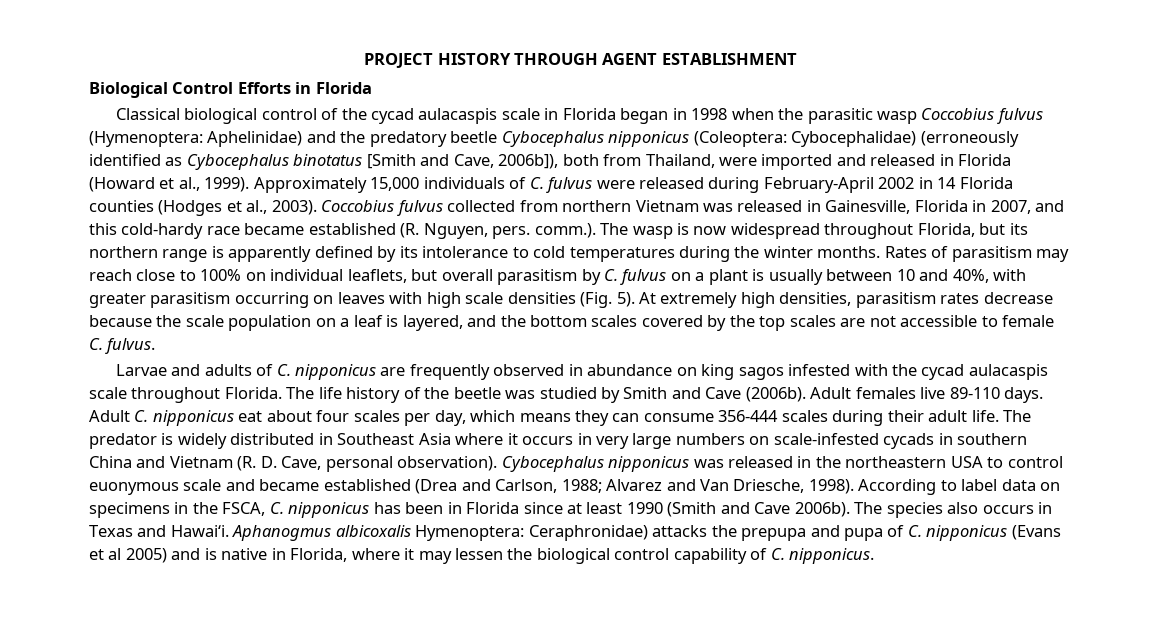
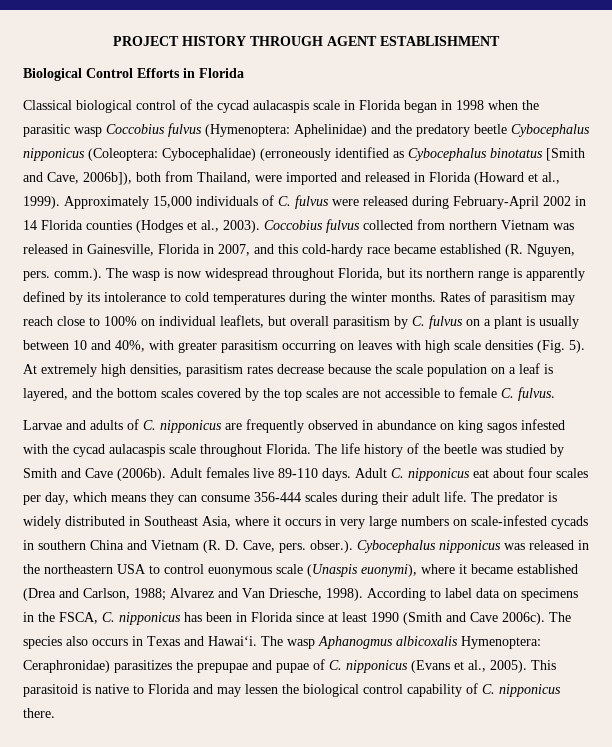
- The predator is widely distributed in Southeast Asia where it occurs in very large numbers on scale-infested cycads in southern China and Vietnam (R. D. Cave, personal observation). Cybocephalus nipponicus was released in the northeastern USA to control euonymous scale and became established (Drea and Carlson, 1988; Alvarez and Van Driesche, 1998).
+ The predator is widely distributed in Southeast Asia, where it occurs in very large numbers on scale-infested cycads in southern China and Vietnam (R. D. Cave, pers. obser.). Cybocephalus nipponicus was released in the northeastern USA to control euonymous scale (Unaspis euonymi), where it became established (Drea and Carlson, 1988; Alvarez and Van Driesche, 1998).
- According to label data on specimens in the FSCA, C. nipponicus has been in Florida since at least 1990 (Smith and Cave 2006b).
+ According to label data on specimens in the FSCA, C. nipponicus has been in Florida since at least 1990 (Smith and Cave 2006c).
- Aphanogmus albicoxalis Hymenoptera: Ceraphronidae) attacks the prepupa and pupa of C. nipponicus (Evans et al 2005) and is native in Florida, where it may lessen the biological control capability of C. nipponicus.
+ The wasp Aphanogmus albicoxalis Hymenoptera: Ceraphronidae) parasitizes the prepupae and pupae of C. nipponicus (Evans et al., 2005). This parasitoid is native to Florida and may lessen the biological control capability of C. nipponicus there.

